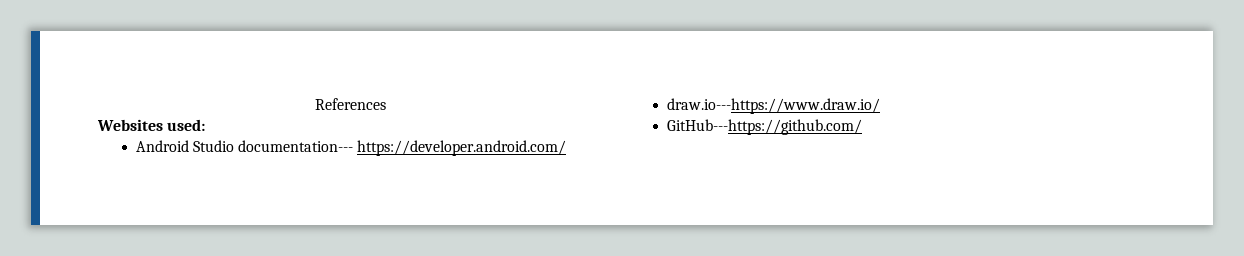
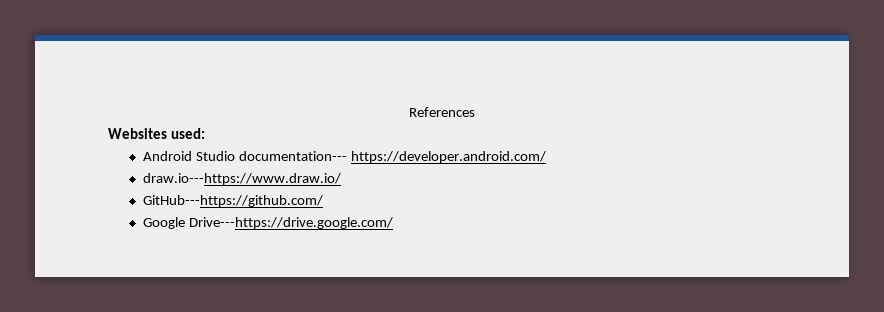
+ Google Drive---https://drive.google.com/

